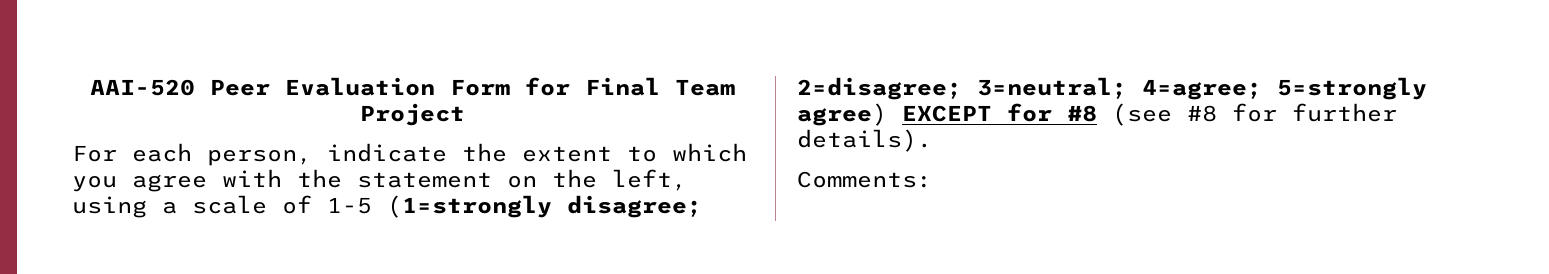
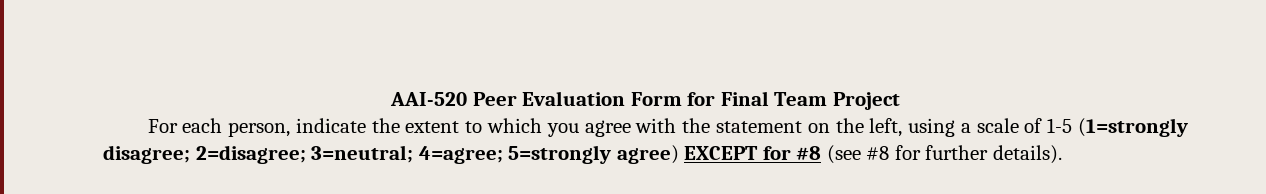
- Comments:

